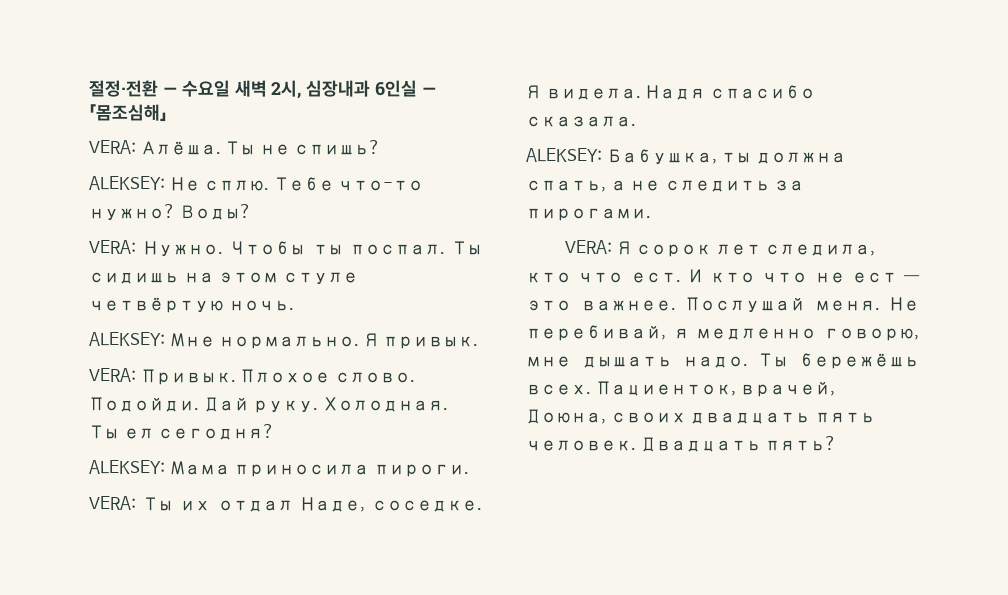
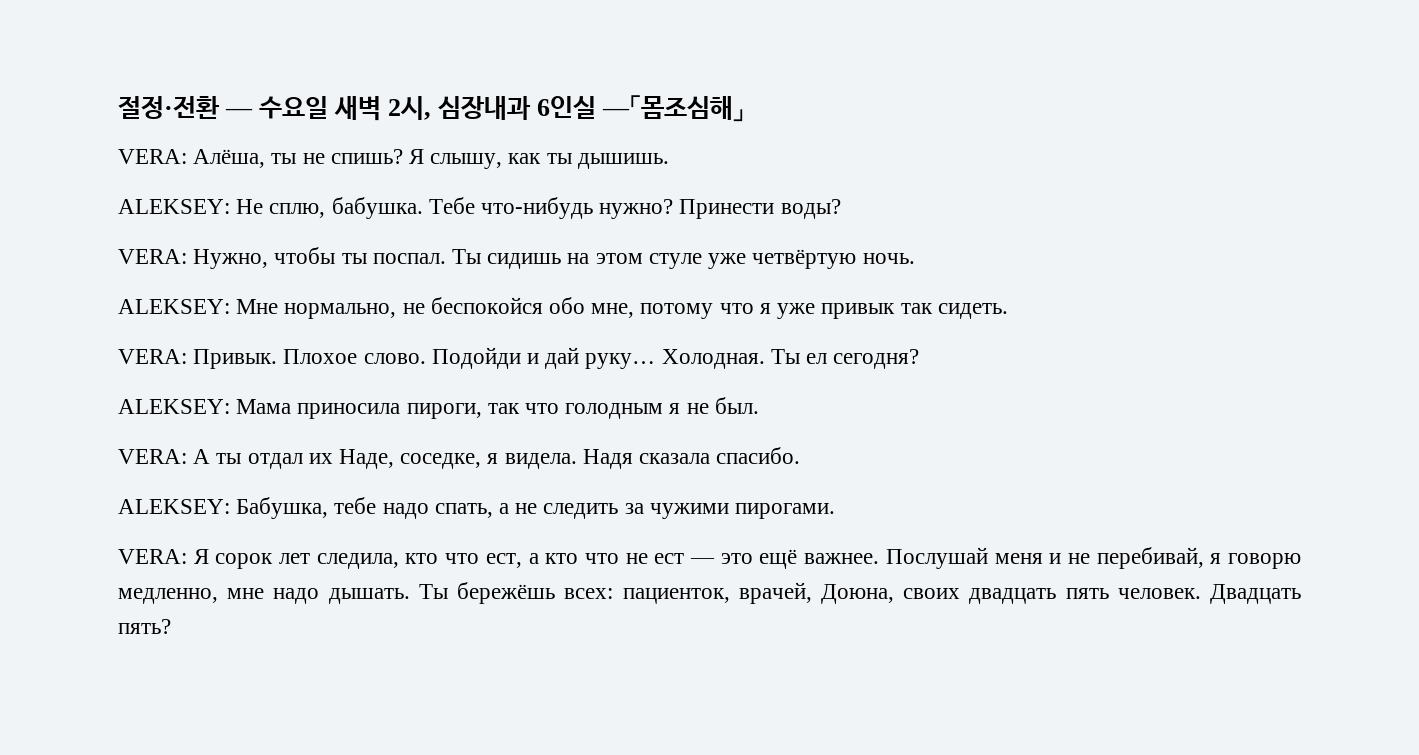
- VERA: Алёша. Ты не спишь?
- ALEKSEY: Не сплю. Тебе что-то нужно? Воды?
- VERA: Нужно. Чтобы ты поспал.
+ VERA: Алёша, ты не спишь? Я слышу, как ты дышишь.
+ ALEKSEY: Не сплю, бабушка. Тебе что-нибудь нужно? Принести воды?
+ VERA: Нужно, чтобы ты поспал.
- Ты сидишь на этом стуле четвёртую ночь.
+ Ты сидишь на этом стуле уже четвёртую ночь.
- ALEKSEY: Мне нормально. Я привык.
+ ALEKSEY: Мне нормально, не беспокойся обо мне, потому что я уже привык так сидеть.
- Подойди. Дай руку.
+ Подойди и дай руку…
- ALEKSEY: Мама приносила пироги.
- VERA: Ты их отдал Наде, соседке. Я видела. Надя спасибо сказала.
+ ALEKSEY: Мама приносила пироги, так что голодным я не был.
+ VERA: А ты отдал их Наде, соседке, я видела. Надя сказала спасибо.
- ALEKSEY: Бабушка, ты должна спать, а не следить за пирогами.
+ ALEKSEY: Бабушка, тебе надо спать, а не следить за чужими пирогами.
- VERA: Я сорок лет следила, кто что ест. И кто что не ест — это важнее.
+ VERA: Я сорок лет следила, кто что ест, а кто что не ест — это ещё важнее.
- Послушай меня. Не перебивай, я медленно говорю, мне дышать надо. Ты бережёшь всех. Пациенток, врачей, Доюна, своих двадцать пять человек.
+ Послушай меня и не перебивай, я говорю медленно, мне надо дышать. Ты бережёшь всех: пациенток, врачей, Доюна, своих двадцать пять человек.

